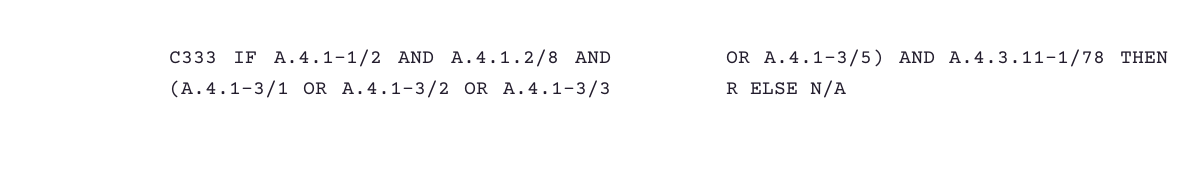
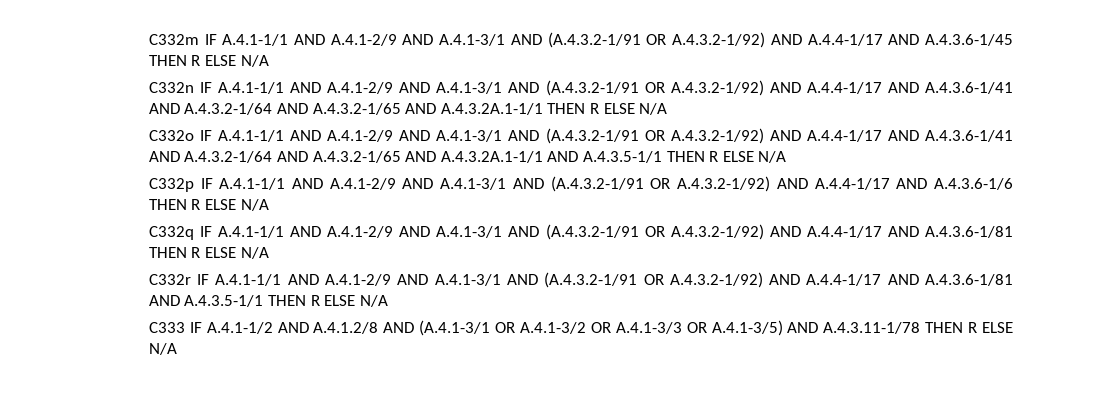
+ C332m IF A.4.1-1/1 AND A.4.1-2/9 AND A.4.1-3/1 AND (A.4.3.2-1/91 OR A.4.3.2-1/92) AND A.4.4-1/17 AND A.4.3.6-1/45 THEN R ELSE N/A
+ C332n IF A.4.1-1/1 AND A.4.1-2/9 AND A.4.1-3/1 AND (A.4.3.2-1/91 OR A.4.3.2-1/92) AND A.4.4-1/17 AND A.4.3.6-1/41 AND A.4.3.2-1/64 AND A.4.3.2-1/65 AND A.4.3.2A.1-1/1 THEN R ELSE N/A
+ C332o IF A.4.1-1/1 AND A.4.1-2/9 AND A.4.1-3/1 AND (A.4.3.2-1/91 OR A.4.3.2-1/92) AND A.4.4-1/17 AND A.4.3.6-1/41 AND A.4.3.2-1/64 AND A.4.3.2-1/65 AND A.4.3.2A.1-1/1 AND A.4.3.5-1/1 THEN R ELSE N/A
+ C332p IF A.4.1-1/1 AND A.4.1-2/9 AND A.4.1-3/1 AND (A.4.3.2-1/91 OR A.4.3.2-1/92) AND A.4.4-1/17 AND A.4.3.6-1/6 THEN R ELSE N/A
+ C332q IF A.4.1-1/1 AND A.4.1-2/9 AND A.4.1-3/1 AND (A.4.3.2-1/91 OR A.4.3.2-1/92) AND A.4.4-1/17 AND A.4.3.6-1/81 THEN R ELSE N/A
+ C332r IF A.4.1-1/1 AND A.4.1-2/9 AND A.4.1-3/1 AND (A.4.3.2-1/91 OR A.4.3.2-1/92) AND A.4.4-1/17 AND A.4.3.6-1/81 AND A.4.3.5-1/1 THEN R ELSE N/A

